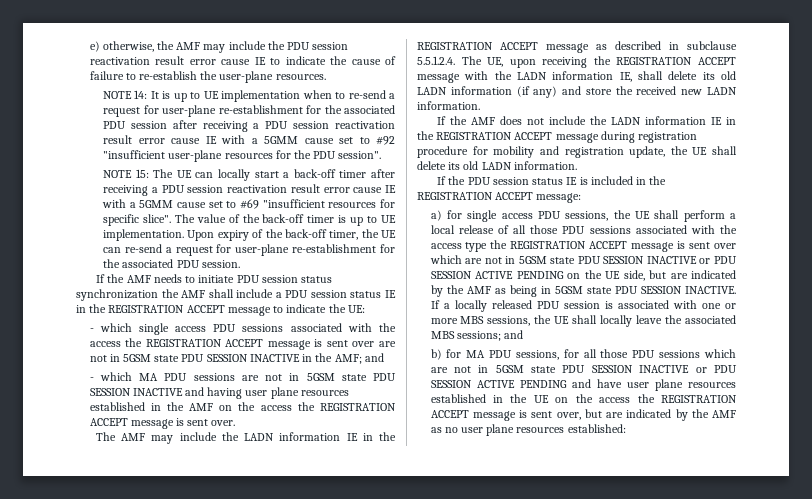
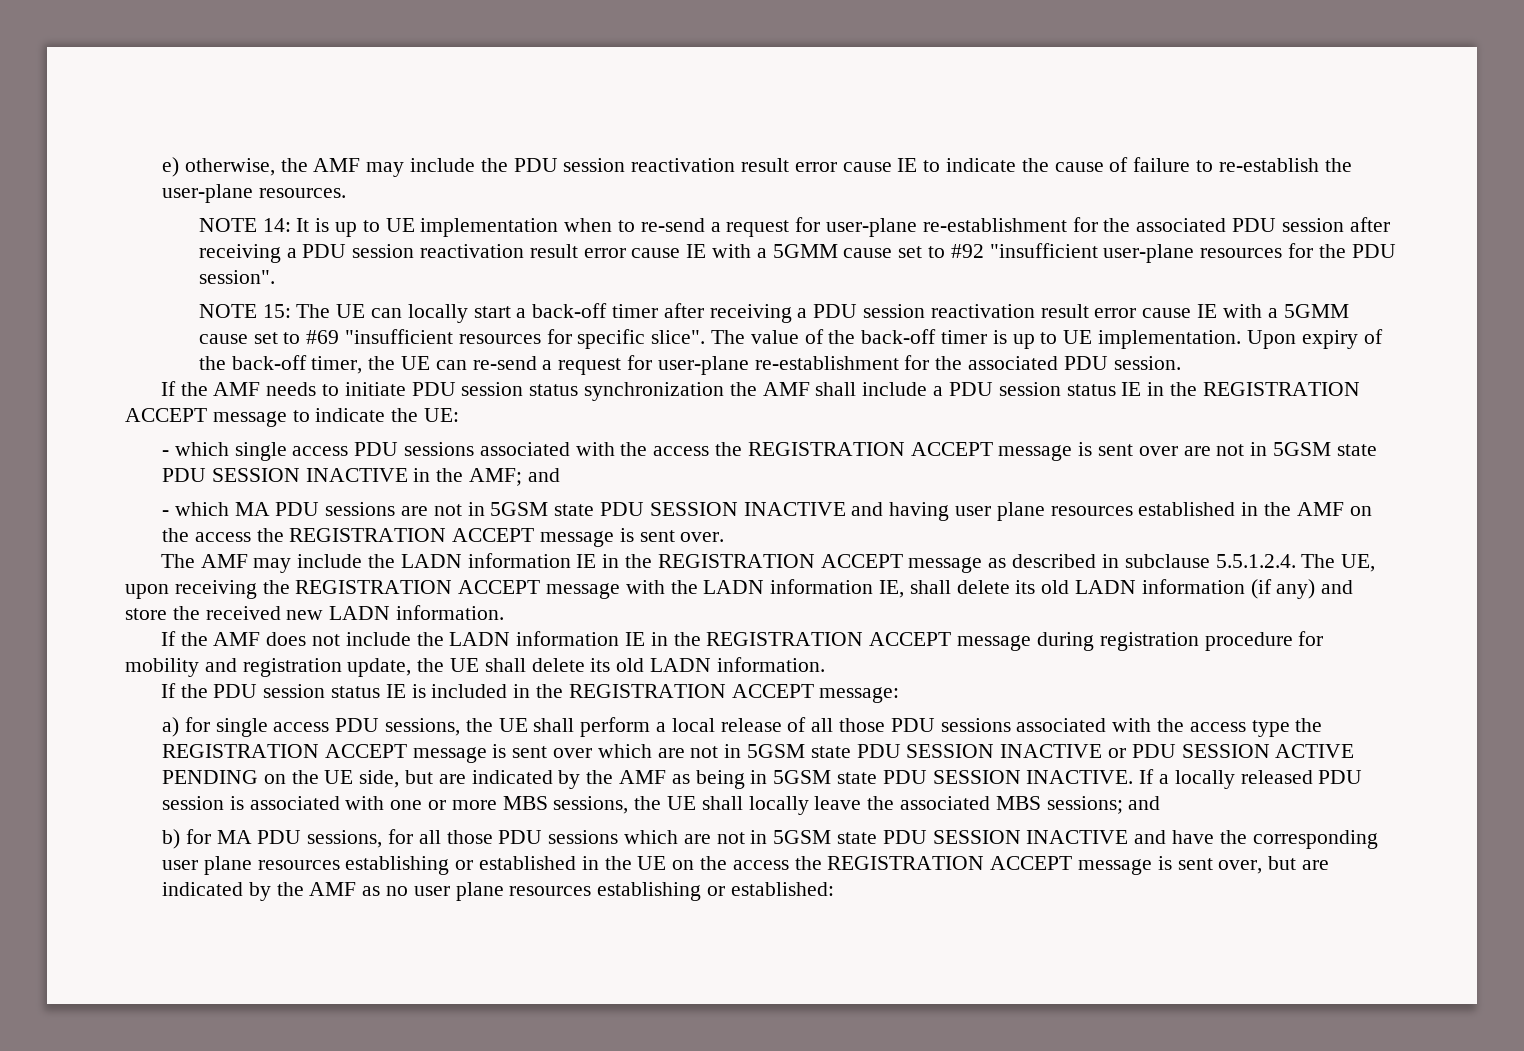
- b) for MA PDU sessions, for all those PDU sessions which are not in 5GSM state PDU SESSION INACTIVE or PDU SESSION ACTIVE PENDING and have user plane resources established in the UE on the access the REGISTRATION ACCEPT message is sent over, but are indicated by the AMF as no user plane resources established:
+ b) for MA PDU sessions, for all those PDU sessions which are not in 5GSM state PDU SESSION INACTIVE and have the corresponding user plane resources establishing or established in the UE on the access the REGISTRATION ACCEPT message is sent over, but are indicated by the AMF as no user plane resources establishing or established:

